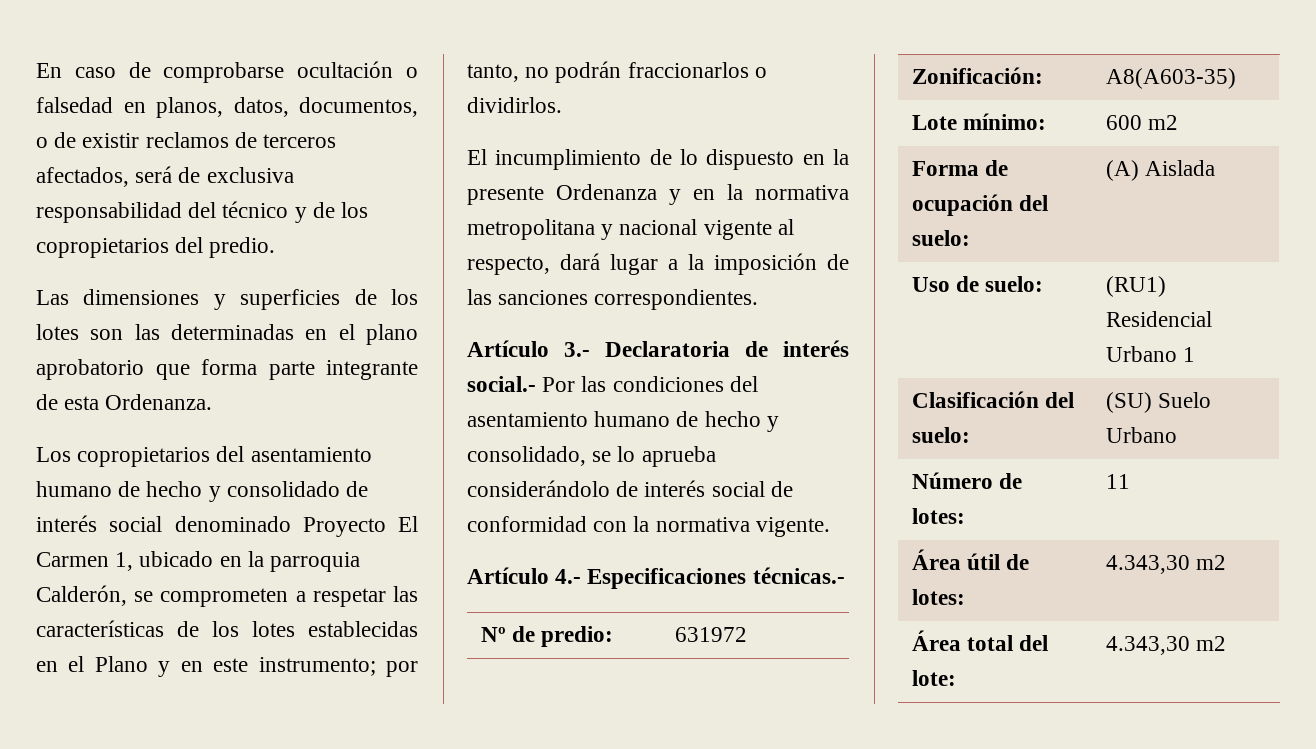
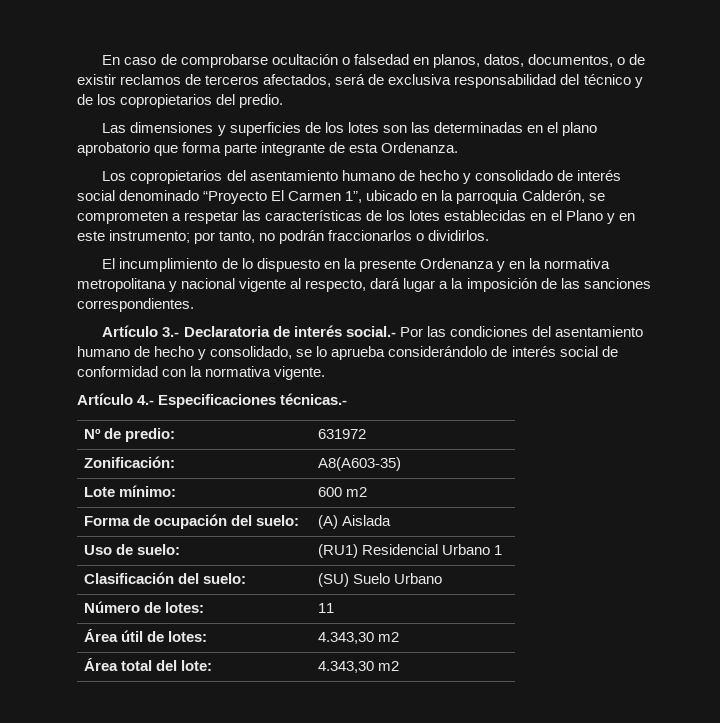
- Los copropietarios del asentamiento humano de hecho y consolidado de interés social denominado Proyecto El Carmen 1, ubicado en la parroquia Calderón, se comprometen a respetar las características de los lotes establecidas en el Plano y en este instrumento; por tanto, no podrán fraccionarlos o dividirlos.
+ Los copropietarios del asentamiento humano de hecho y consolidado de interés social denominado “Proyecto El Carmen 1”, ubicado en la parroquia Calderón, se comprometen a respetar las características de los lotes establecidas en el Plano y en este instrumento; por tanto, no podrán fraccionarlos o dividirlos.

